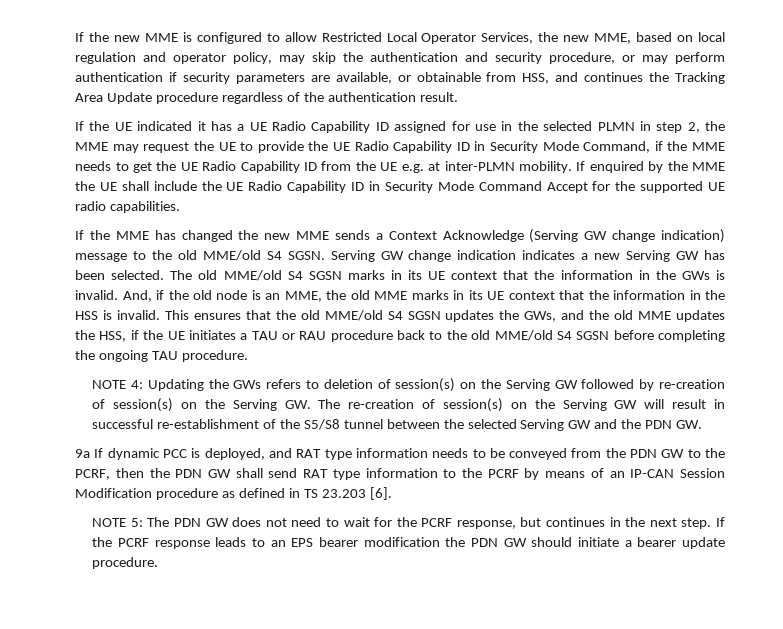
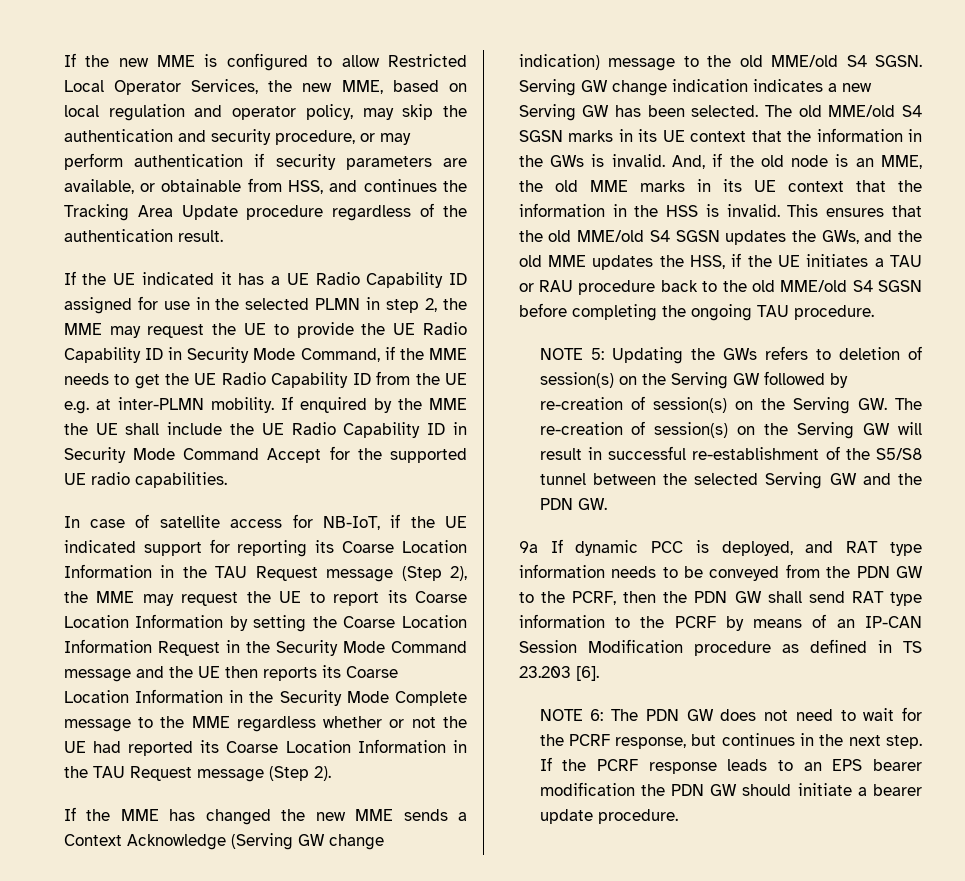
+ In case of satellite access for NB-IoT, if the UE indicated support for reporting its Coarse Location Information in the TAU Request message (Step 2), the MME may request the UE to report its Coarse Location Information by setting the Coarse Location Information Request in the Security Mode Command message and the UE then reports its Coarse Location Information in the Security Mode Complete message to the MME regardless whether or not the UE had reported its Coarse Location Information in the TAU Request message (Step 2).
- NOTE 4: Updating the GWs refers to deletion of session(s) on the Serving GW followed by re-creation of session(s) on the Serving GW. The re-creation of session(s) on the Serving GW will result in successful re-establishment of the S5/S8 tunnel between the selected Serving GW and the PDN GW.
+ NOTE 5: Updating the GWs refers to deletion of session(s) on the Serving GW followed by re-creation of session(s) on the Serving GW. The re-creation of session(s) on the Serving GW will result in successful re-establishment of the S5/S8 tunnel between the selected Serving GW and the PDN GW.
- NOTE 5: The PDN GW does not need to wait for the PCRF response, but continues in the next step.
+ NOTE 6: The PDN GW does not need to wait for the PCRF response, but continues in the next step.

